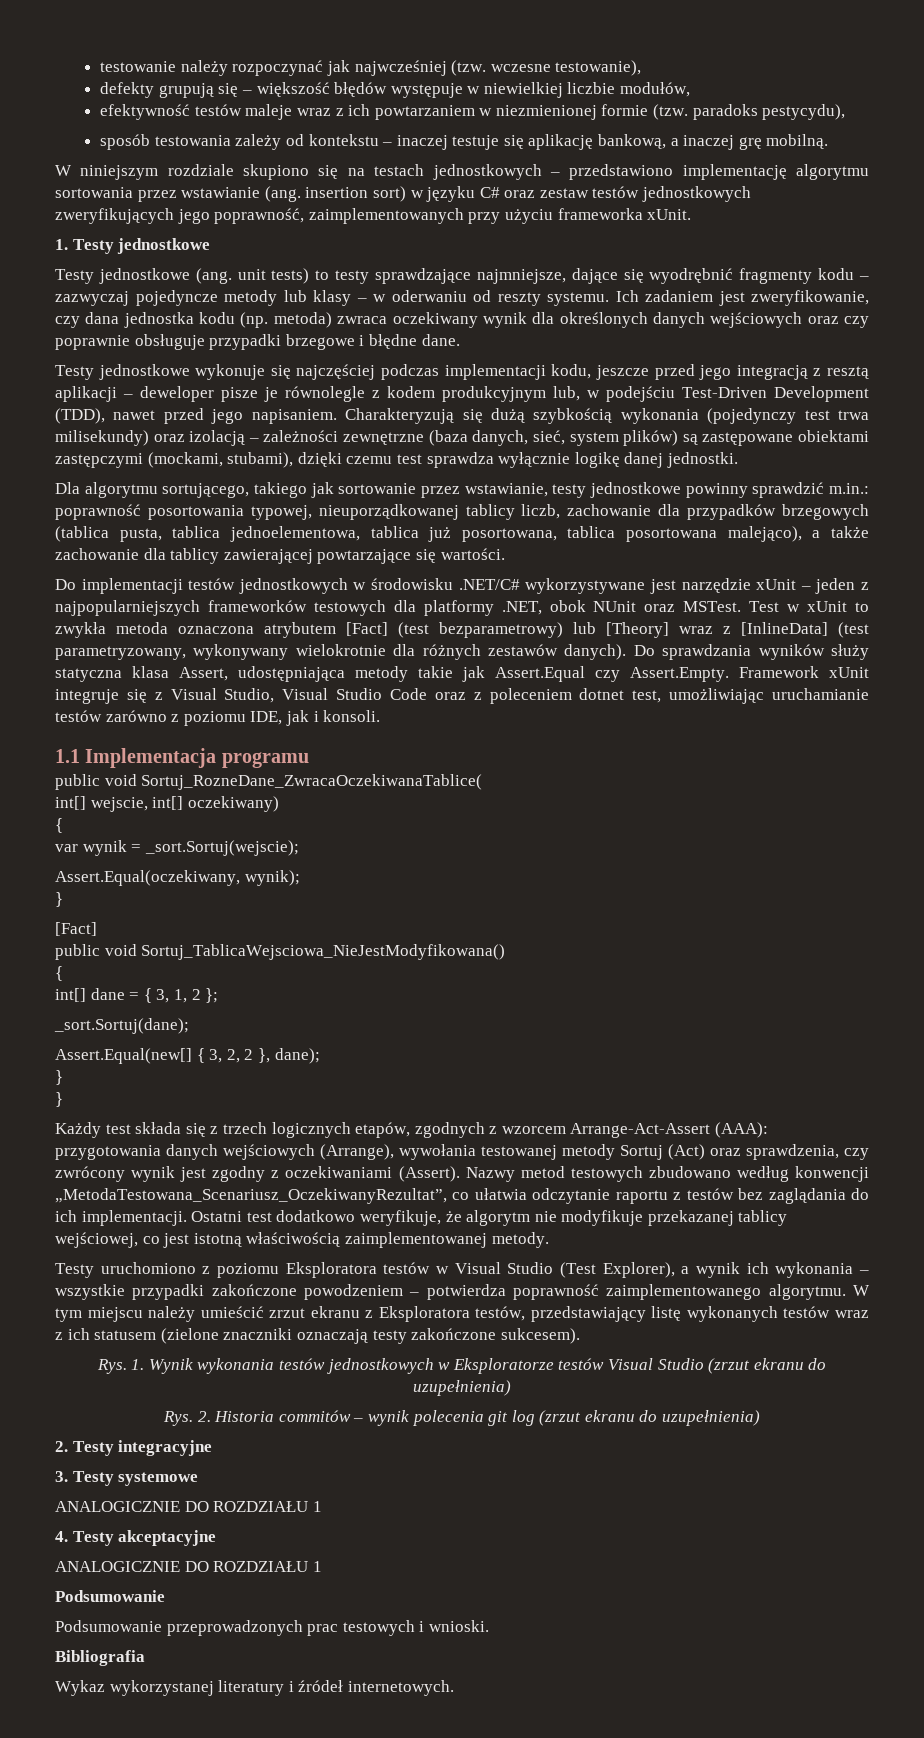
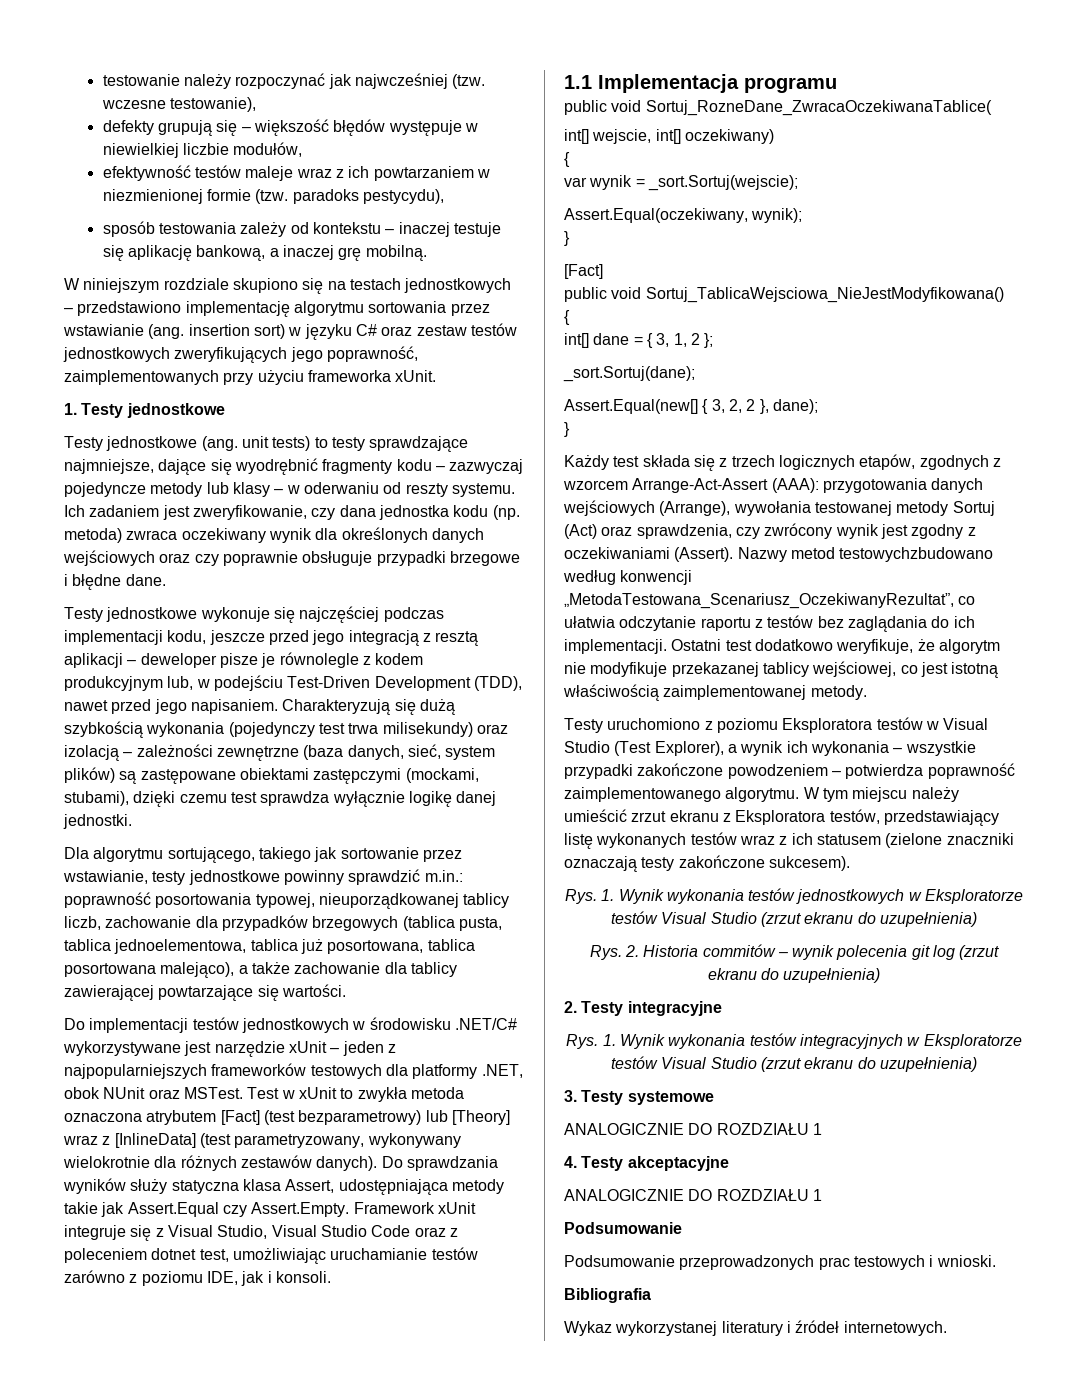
  Assert.Equal(new[] { 3, 2, 2 }, dane);
- }
- Nazwy metod testowych zbudowano według konwencji „MetodaTestowana_Scenariusz_OczekiwanyRezultat”, co ułatwia odczytanie raportu z testów bez zaglądania do ich implementacji.
+ Nazwy metod testowychzbudowano według konwencji „MetodaTestowana_Scenariusz_OczekiwanyRezultat”, co ułatwia odczytanie raportu z testów bez zaglądania do ich implementacji.
+ Rys. 1. Wynik wykonania testów integracyjnych w Eksploratorze testów Visual Studio (zrzut ekranu do uzupełnienia)

